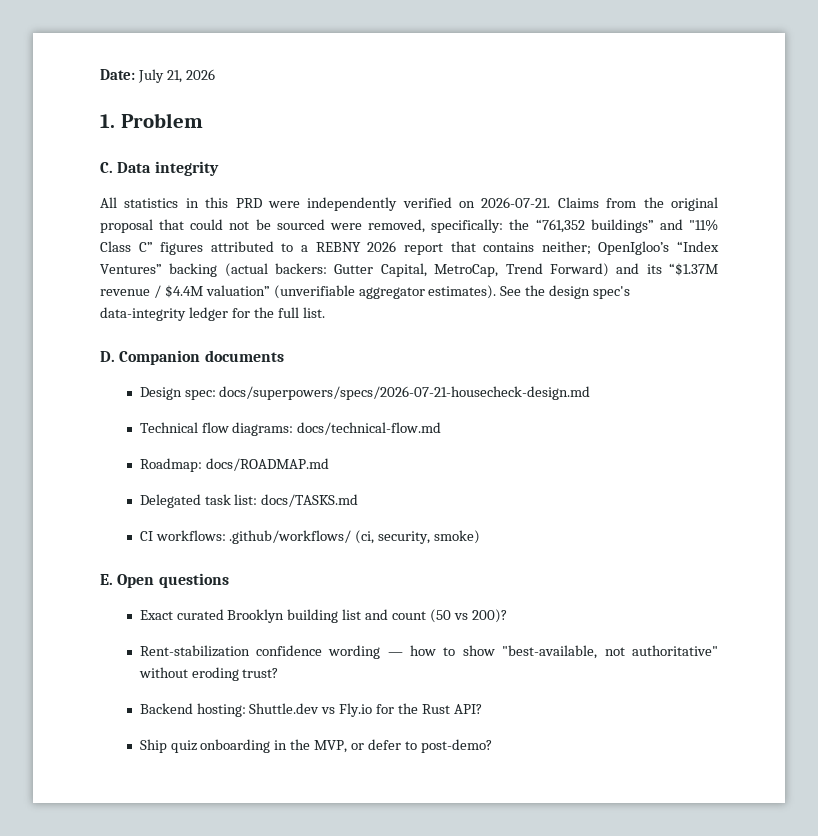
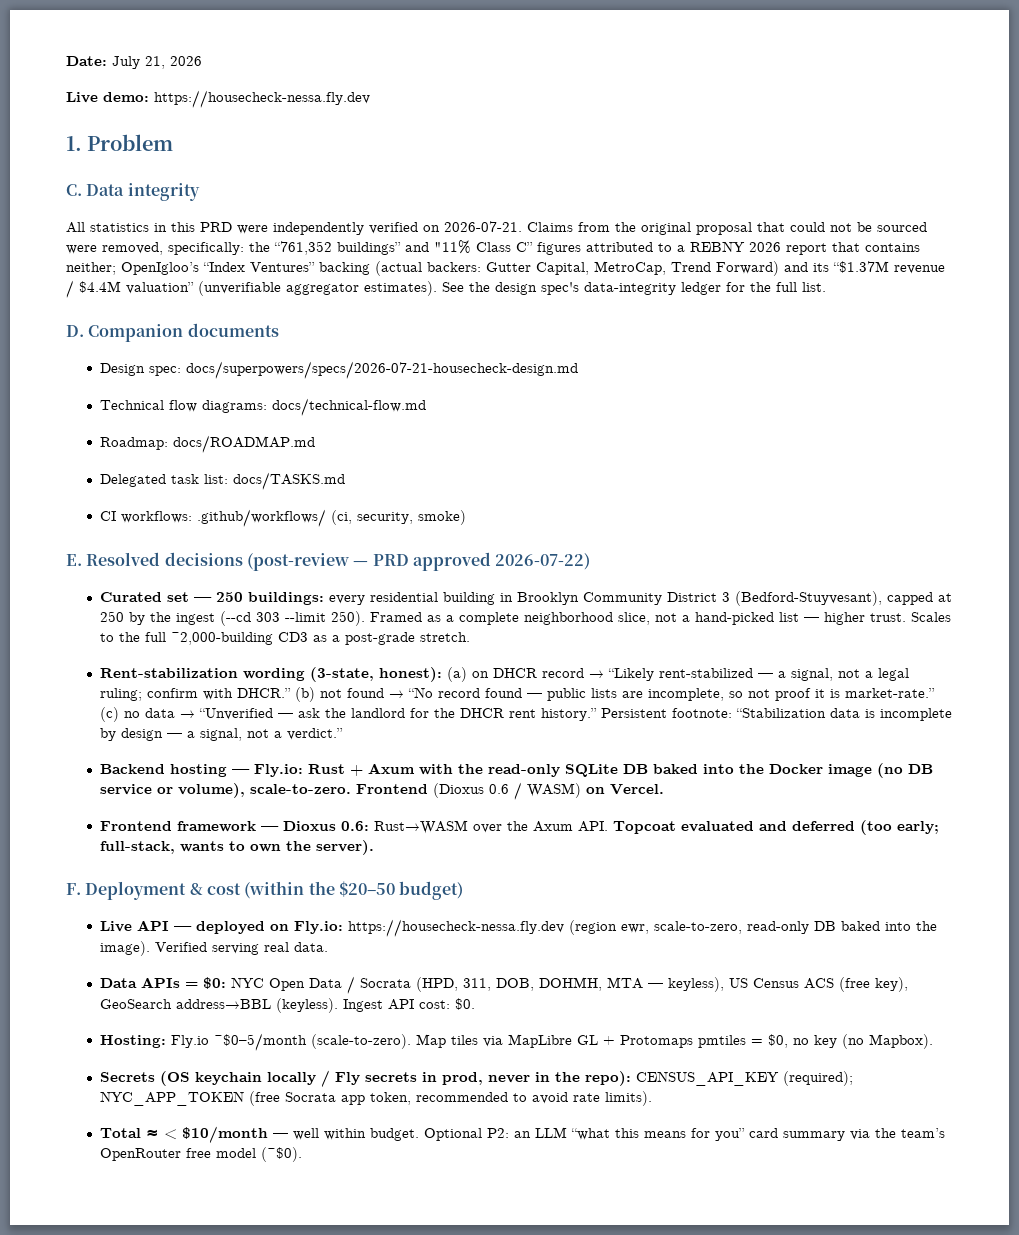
+ Live demo: https://housecheck-nessa.fly.dev
- E. Open questions
- Exact curated Brooklyn building list and count (50 vs 200)?
- Rent-stabilization confidence wording — how to show "best-available, not authoritative" without eroding trust?
- Backend hosting: Shuttle.dev vs Fly.io for the Rust API?
- Ship quiz onboarding in the MVP, or defer to post-demo?
+ E. Resolved decisions (post-review — PRD approved 2026-07-22)
+ Curated set — 250 buildings: every residential building in Brooklyn Community District 3 (Bedford-Stuyvesant), capped at 250 by the ingest (--cd 303 --limit 250). Framed as a complete neighborhood slice, not a hand-picked list — higher trust. Scales to the full ~2,000-building CD3 as a post-grade stretch.
+ Rent-stabilization wording (3-state, honest): (a) on DHCR record → “Likely rent-stabilized — a signal, not a legal ruling; confirm with DHCR.” (b) not found → “No record found — public lists are incomplete, so not proof it is market-rate.” (c) no data → “Unverified — ask the landlord for the DHCR rent history.” Persistent footnote: “Stabilization data is incomplete by design — a signal, not a verdict.”
+ Backend hosting — Fly.io: Rust + Axum with the read-only SQLite DB baked into the Docker image (no DB service or volume), scale-to-zero. Frontend (Dioxus 0.6 / WASM) on Vercel.
+ Frontend framework — Dioxus 0.6: Rust→WASM over the Axum API. Topcoat evaluated and deferred (too early; full-stack, wants to own the server).
+ F. Deployment & cost (within the $20–50 budget)
+ Live API — deployed on Fly.io: https://housecheck-nessa.fly.dev (region ewr, scale-to-zero, read-only DB baked into the image). Verified serving real data.
+ Data APIs = $0: NYC Open Data / Socrata (HPD, 311, DOB, DOHMH, MTA — keyless), US Census ACS (free key), GeoSearch address→BBL (keyless). Ingest API cost: $0.
+ Hosting: Fly.io ~$0–5/month (scale-to-zero). Map tiles via MapLibre GL + Protomaps pmtiles = $0, no key (no Mapbox).
+ Secrets (OS keychain locally / Fly secrets in prod, never in the repo): CENSUS_API_KEY (required); NYC_APP_TOKEN (free Socrata app token, recommended to avoid rate limits).
+ Total ≈ < $10/month — well within budget. Optional P2: an LLM “what this means for you” card summary via the team’s OpenRouter free model (~$0).

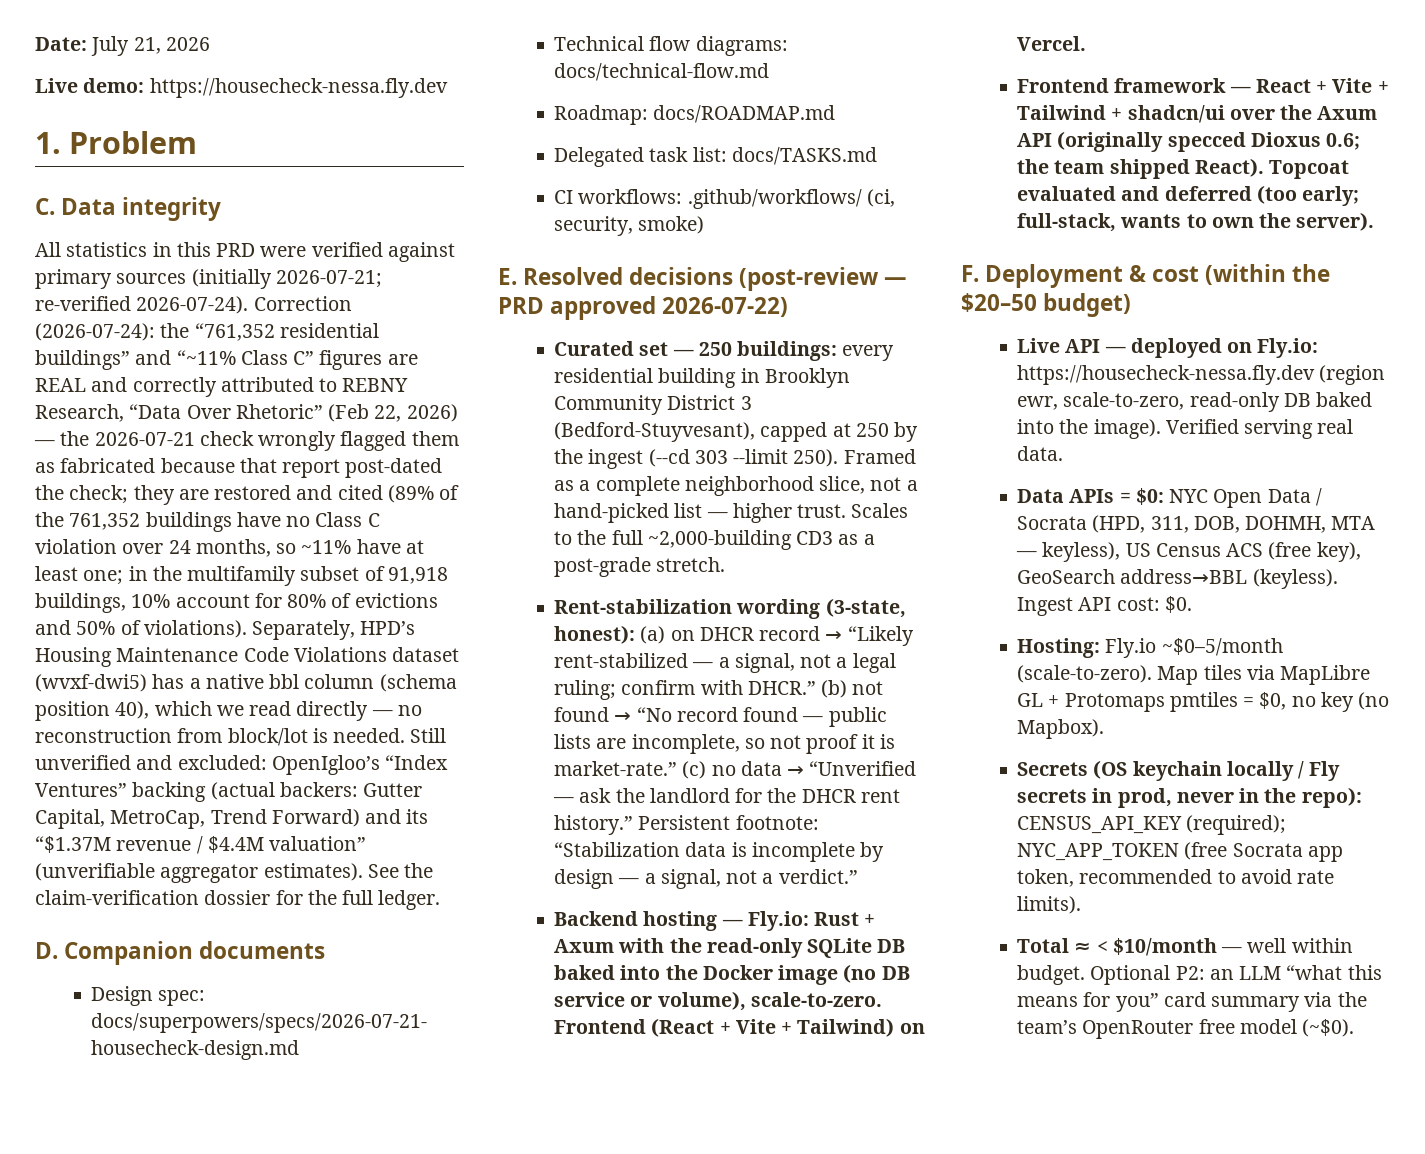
- All statistics in this PRD were independently verified on 2026-07-21. Claims from the original proposal that could not be sourced were removed, specifically: the “761,352 buildings” and "11% Class C” figures attributed to a REBNY 2026 report that contains neither; OpenIgloo’s “Index Ventures” backing (actual backers: Gutter Capital, MetroCap, Trend Forward) and its “$1.37M revenue / $4.4M valuation” (unverifiable aggregator estimates).
+ All statistics in this PRD were verified against primary sources (initially 2026-07-21; re-verified 2026-07-24). Correction (2026-07-24): the “761,352 residential buildings” and “~11% Class C” figures are REAL and correctly attributed to REBNY Research, “Data Over Rhetoric” (Feb 22, 2026) — the 2026-07-21 check wrongly flagged them as fabricated because that report post-dated the check; they are restored and cited (89% of the 761,352 buildings have no Class C violation over 24 months, so ~11% have at least one; in the multifamily subset of 91,918 buildings, 10% account for 80% of evictions and 50% of violations). Separately, HPD’s Housing Maintenance Code Violations dataset (wvxf-dwi5) has a native bbl column (schema position 40), which we read directly — no reconstruction from block/lot is needed. Still unverified and excluded: OpenIgloo’s “Index Ventures” backing (actual backers: Gutter Capital, MetroCap, Trend Forward) and its “$1.37M revenue / $4.4M valuation” (unverifiable aggregator estimates).
- See the design spec's data-integrity ledger for the full list.
+ See the claim-verification dossier for the full ledger.
- Frontend (Dioxus 0.6 / WASM) on Vercel.
+ Frontend (React + Vite + Tailwind) on Vercel.
- Frontend framework — Dioxus 0.6: Rust→WASM over the Axum API. Topcoat evaluated and deferred (too early; full-stack, wants to own the server).
+ Frontend framework — React + Vite + Tailwind + shadcn/ui over the Axum API (originally specced Dioxus 0.6; the team shipped React). Topcoat evaluated and deferred (too early; full-stack, wants to own the server).

